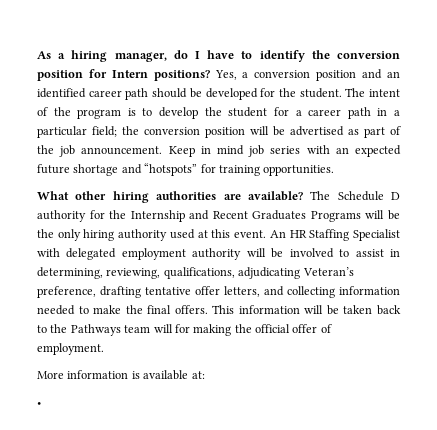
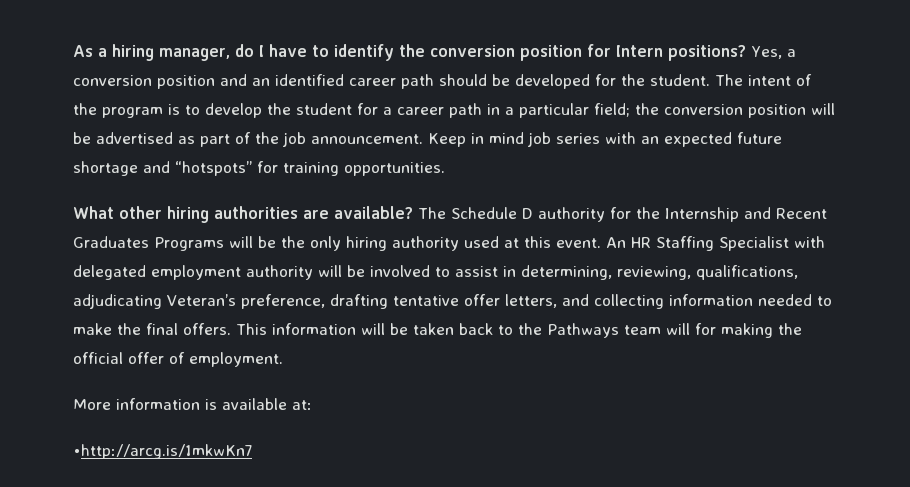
- •
+ •http://arcg.is/1mkwKn7

